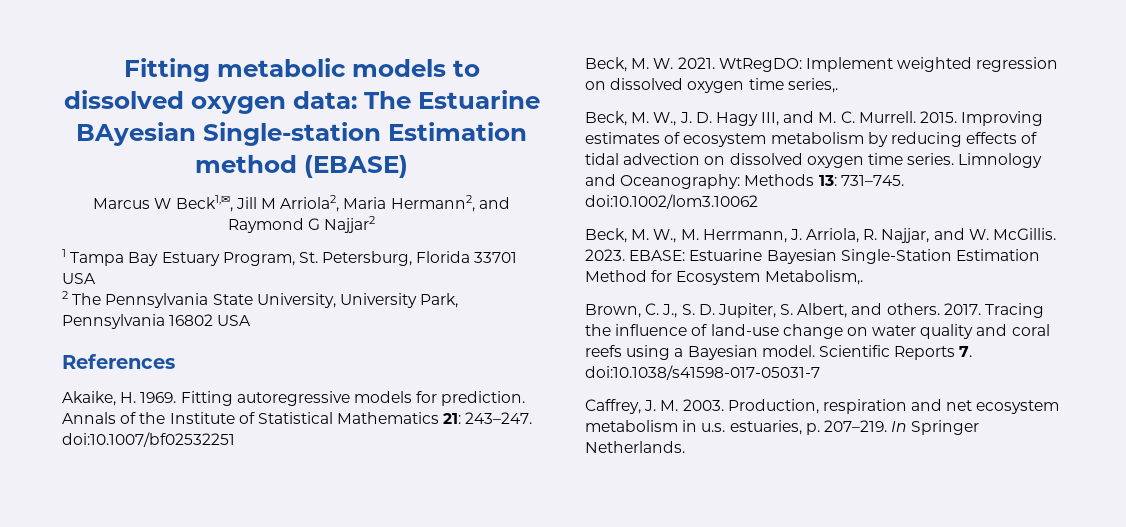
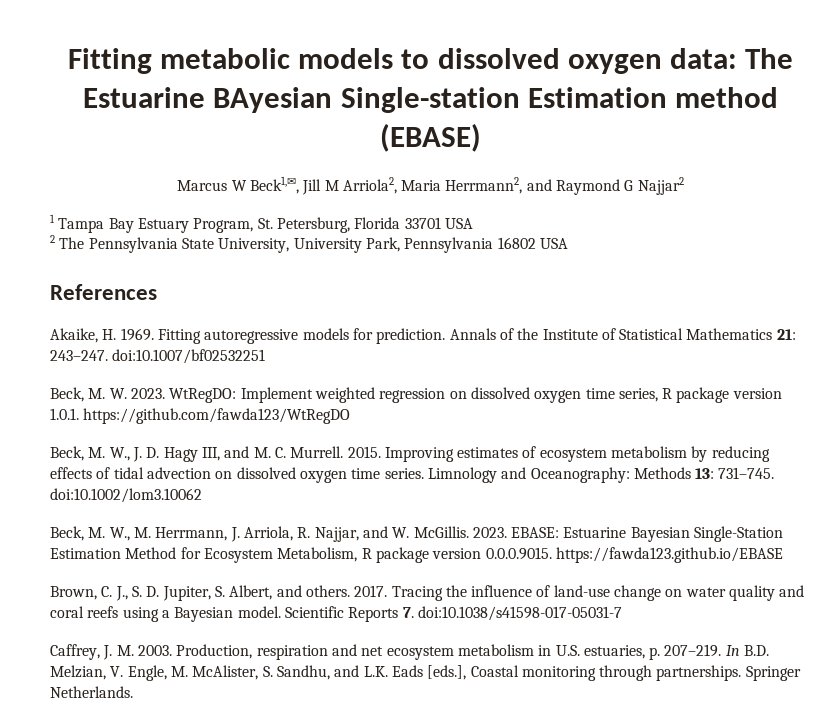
- Marcus W Beck1,✉, Jill M Arriola2, Maria Hermann2, and Raymond G Najjar2
+ Marcus W Beck1,✉, Jill M Arriola2, Maria Herrmann2, and Raymond G Najjar2
- Beck, M. W. 2021.
+ Beck, M. W. 2023.
- WtRegDO: Implement weighted regression on dissolved oxygen time series,.
+ WtRegDO: Implement weighted regression on dissolved oxygen time series, R package version 1.0.1. https://github.com/fawda123/WtRegDO
- EBASE: Estuarine Bayesian Single-Station Estimation Method for Ecosystem Metabolism,.
+ EBASE: Estuarine Bayesian Single-Station Estimation Method for Ecosystem Metabolism, R package version 0.0.0.9015. https://fawda123.github.io/EBASE
- Production, respiration and net ecosystem metabolism in u.s. estuaries, p. 207–219.
+ Production, respiration and net ecosystem metabolism in U.S. estuaries, p. 207–219.
- In Springer Netherlands.
+ In B.D. Melzian, V. Engle, M. McAlister, S. Sandhu, and L.K. Eads [eds.], Coastal monitoring through partnerships. Springer Netherlands.

